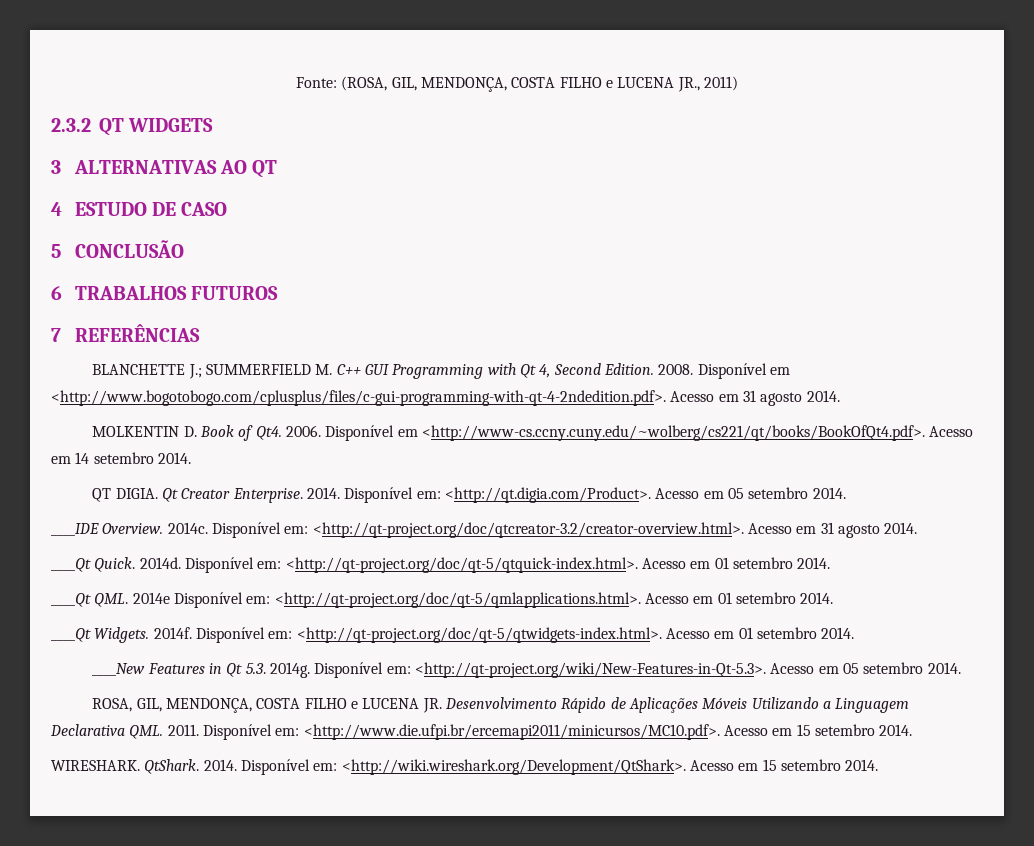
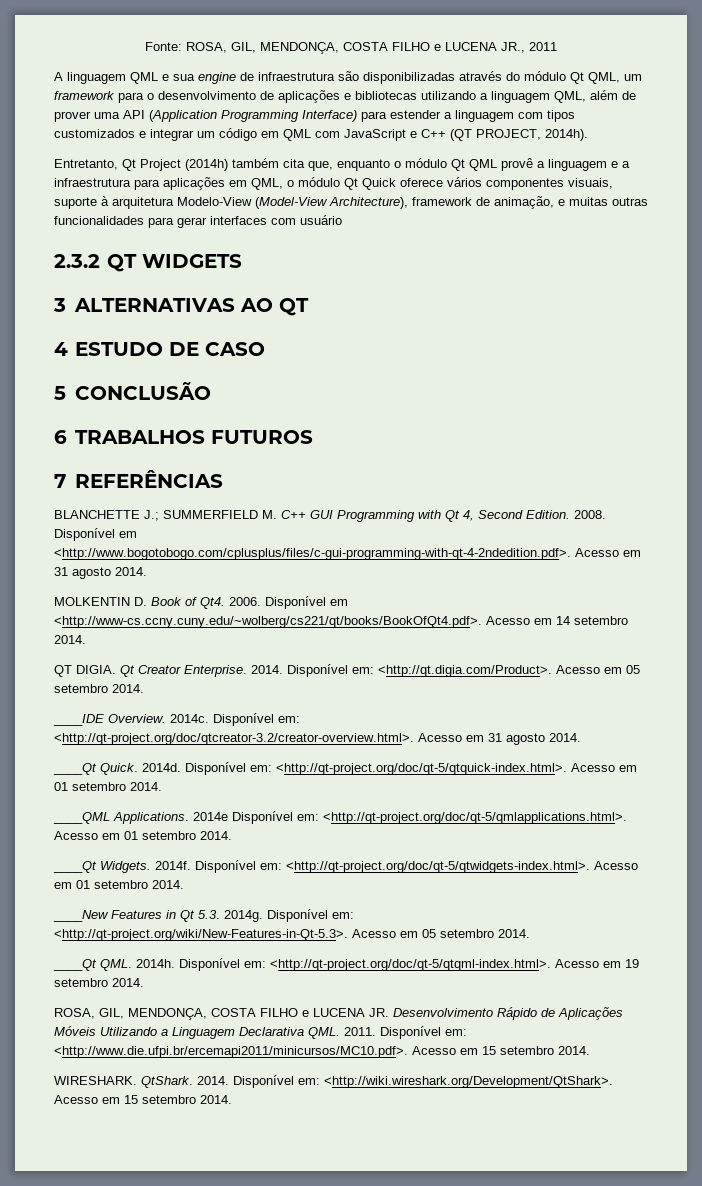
- Fonte: (ROSA, GIL, MENDONÇA, COSTA FILHO e LUCENA JR., 2011)
+ Fonte: ROSA, GIL, MENDONÇA, COSTA FILHO e LUCENA JR., 2011
+ A linguagem QML e sua engine de infraestrutura são disponibilizadas através do módulo Qt QML, um framework para o desenvolvimento de aplicações e bibliotecas utilizando a linguagem QML, além de prover uma API (Application Programming Interface) para estender a linguagem com tipos customizados e integrar um código em QML com JavaScript e C++ (QT PROJECT, 2014h).
+ Entretanto, Qt Project (2014h) também cita que, enquanto o módulo Qt QML provê a linguagem e a infraestrutura para aplicações em QML, o módulo Qt Quick oferece vários componentes visuais, suporte à arquitetura Modelo-View (Model-View Architecture), framework de animação, e muitas outras funcionalidades para gerar interfaces com usuário
- ____Qt QML. 2014e Disponível em: <http://qt-project.org/doc/qt-5/qmlapplications.html>. Acesso em 01 setembro 2014.
+ ____QML Applications. 2014e Disponível em: <http://qt-project.org/doc/qt-5/qmlapplications.html>. Acesso em 01 setembro 2014.
+ ____Qt QML. 2014h. Disponível em: <http://qt-project.org/doc/qt-5/qtqml-index.html>. Acesso em 19 setembro 2014.

